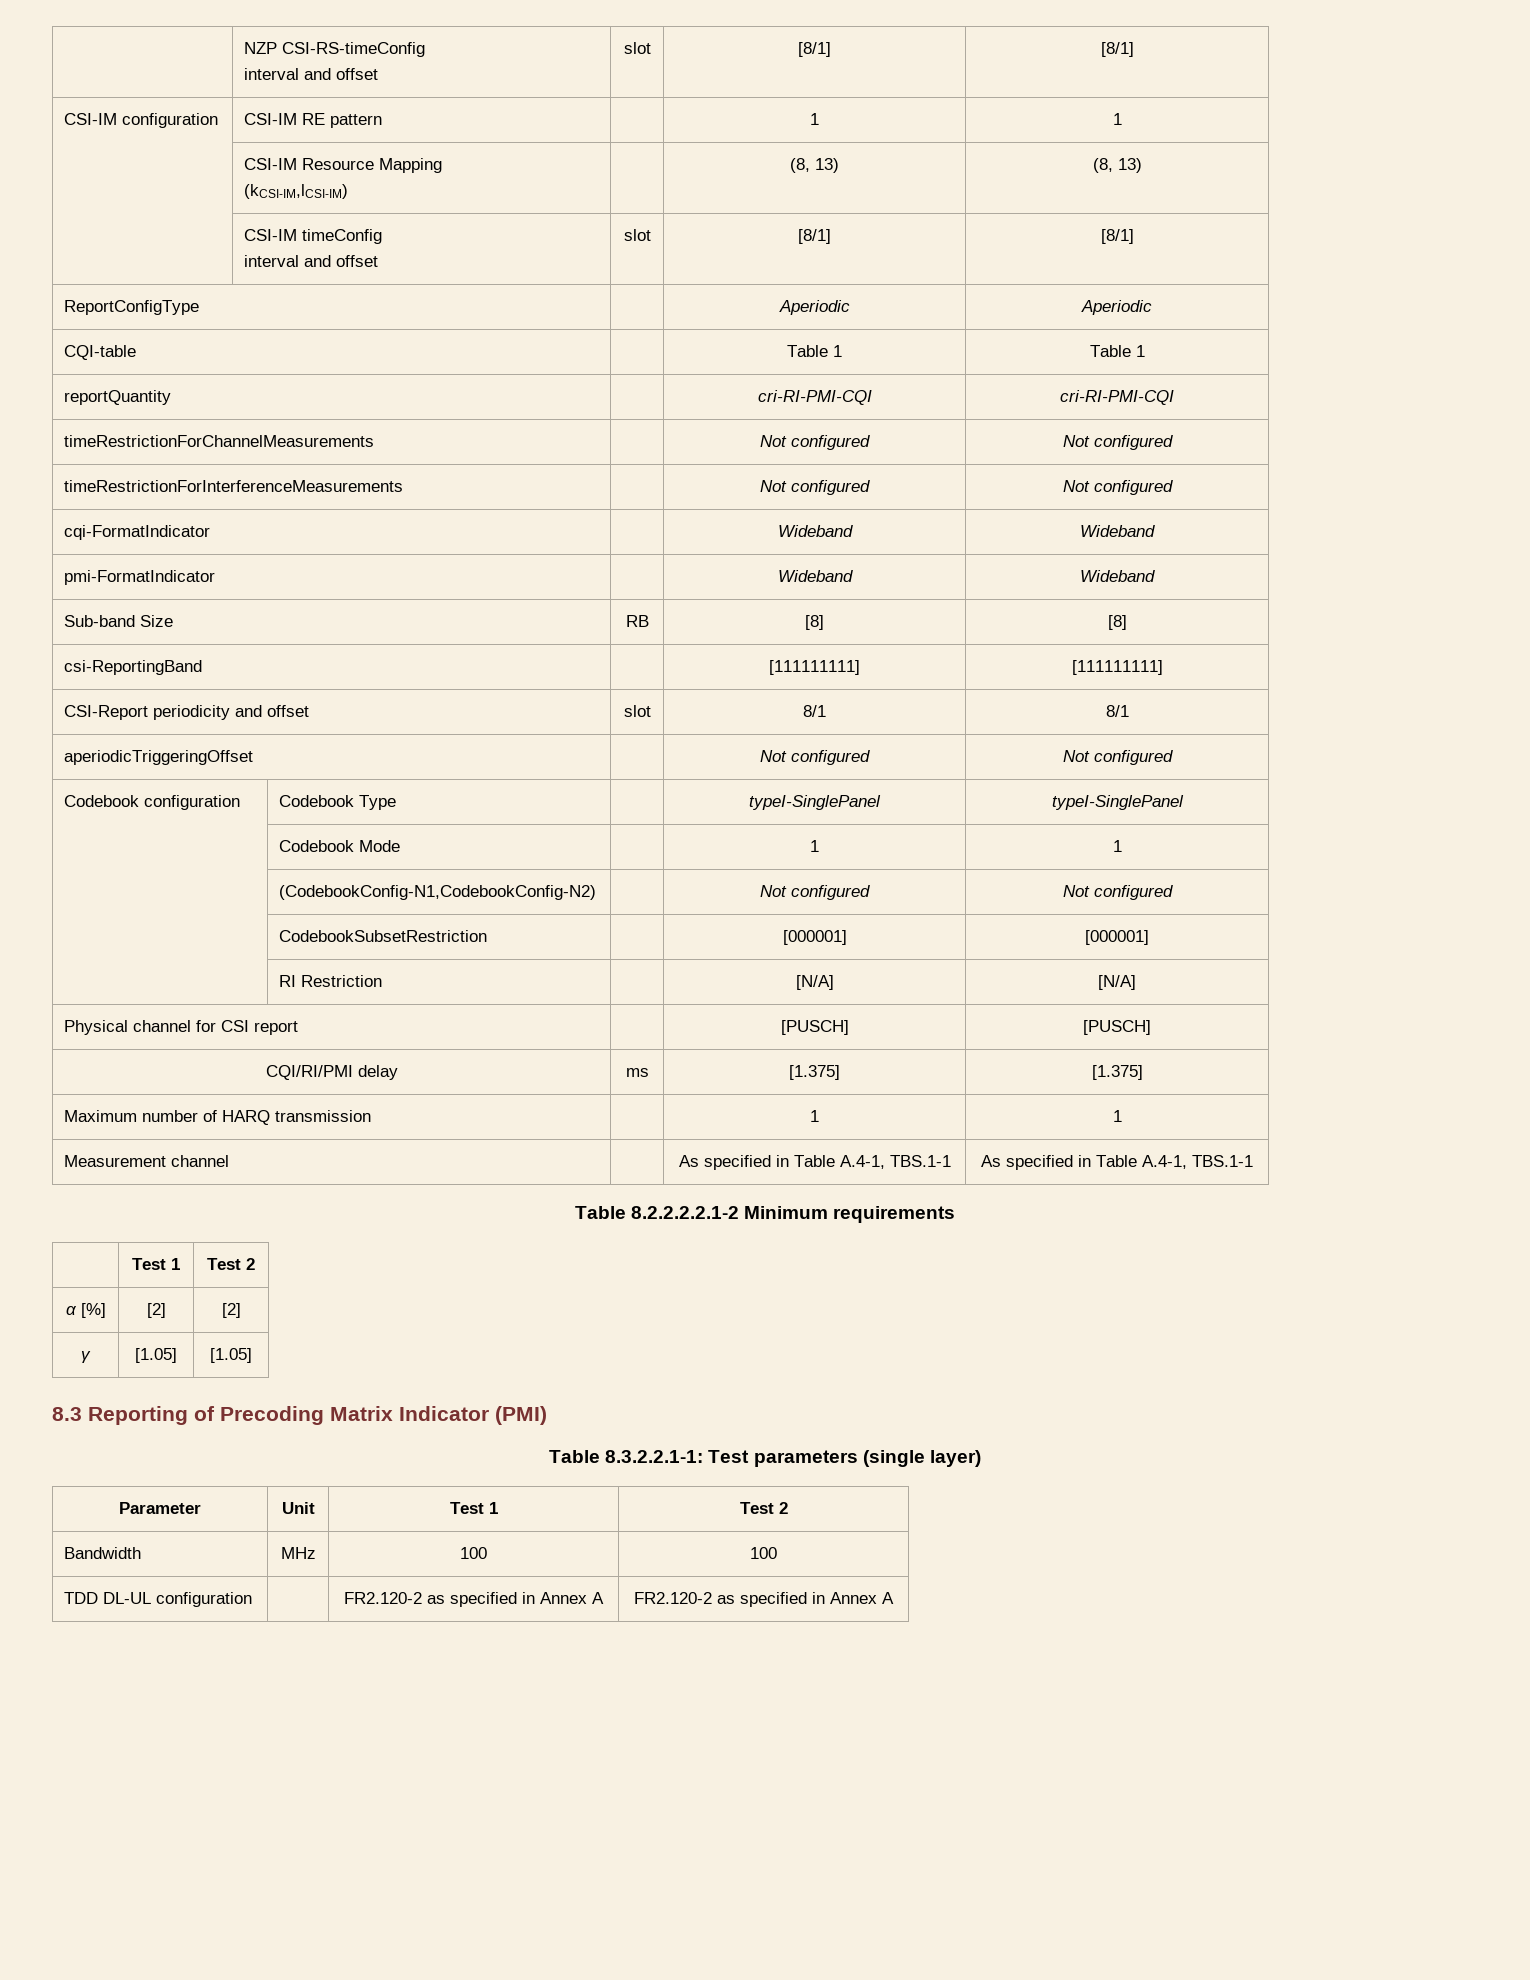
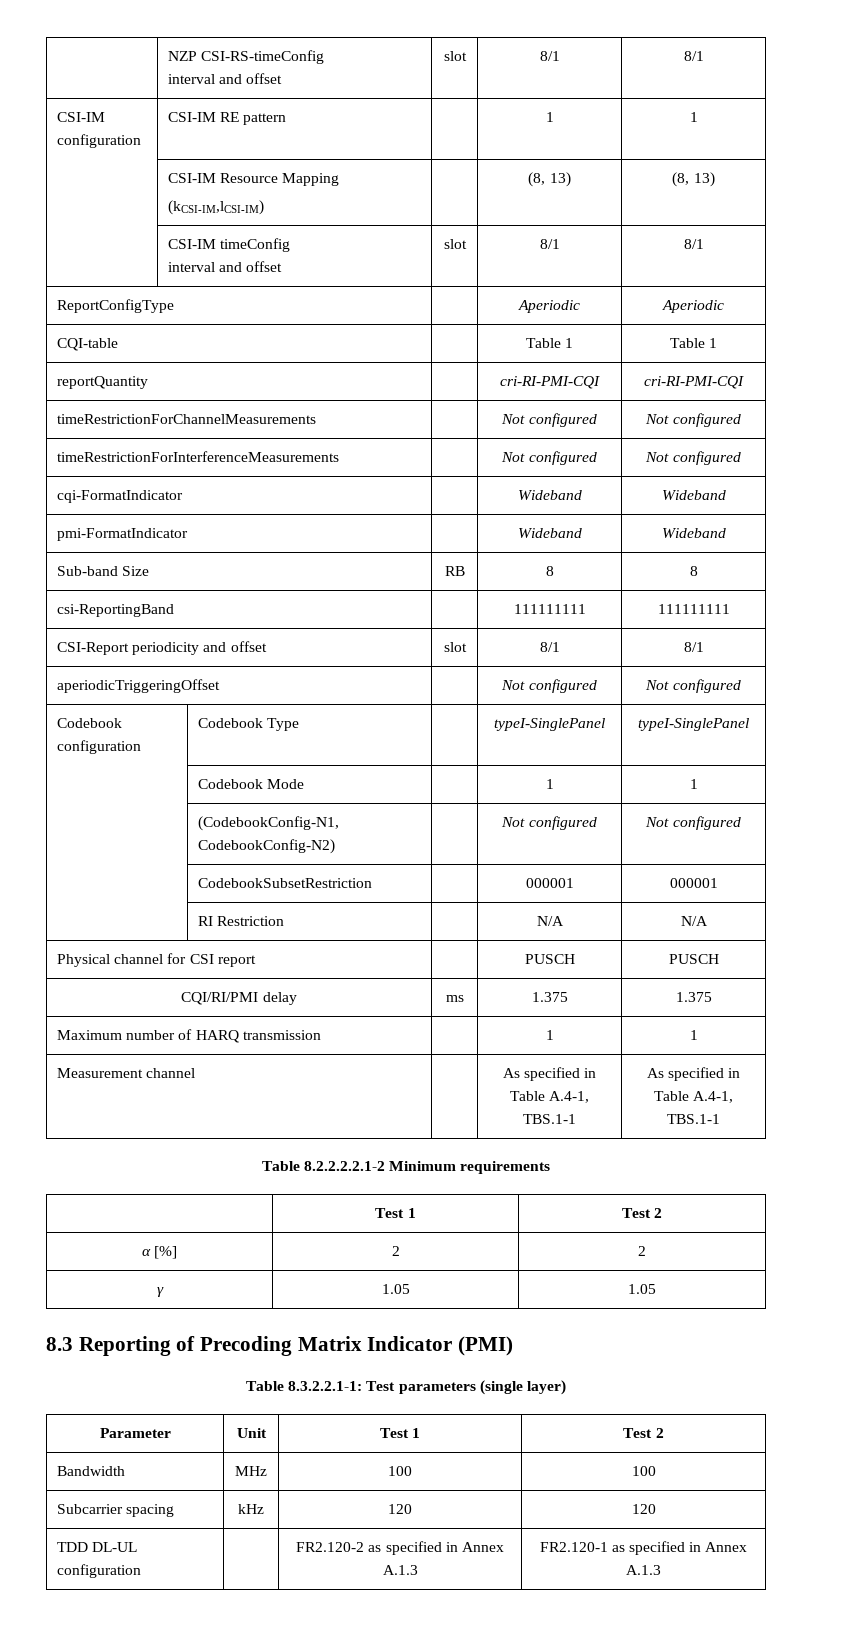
  | NZP CSI-RS-timeConfig
- interval and offset | slot | [8/1] | [8/1]
+ interval and offset | slot | 8/1 | 8/1
  | CSI-IM timeConfig
- interval and offset | slot | [8/1] | [8/1]
+ interval and offset | slot | 8/1 | 8/1
- Sub-band Size | RB | [8] | [8]
+ Sub-band Size | RB | 8 | 8
- csi-ReportingBand | | [111111111] | [111111111]
+ csi-ReportingBand | | 111111111 | 111111111
- | CodebookSubsetRestriction | | [000001] | [000001]
+ | CodebookSubsetRestriction | | 000001 | 000001
- | RI Restriction | | [N/A] | [N/A]
+ | RI Restriction | | N/A | N/A
- Physical channel for CSI report | | [PUSCH] | [PUSCH]
+ Physical channel for CSI report | | PUSCH | PUSCH
- CQI/RI/PMI delay | ms | [1.375] | [1.375]
+ CQI/RI/PMI delay | ms | 1.375 | 1.375
- α [%] | [2] | [2]
+ α [%] | 2 | 2
- γ | [1.05] | [1.05]
+ γ | 1.05 | 1.05
+ Subcarrier spacing | kHz | 120 | 120
- TDD DL-UL configuration | | FR2.120-2 as specified in Annex A | FR2.120-2 as specified in Annex A
+ TDD DL-UL configuration | | FR2.120-2 as specified in Annex A.1.3 | FR2.120-1 as specified in Annex A.1.3

